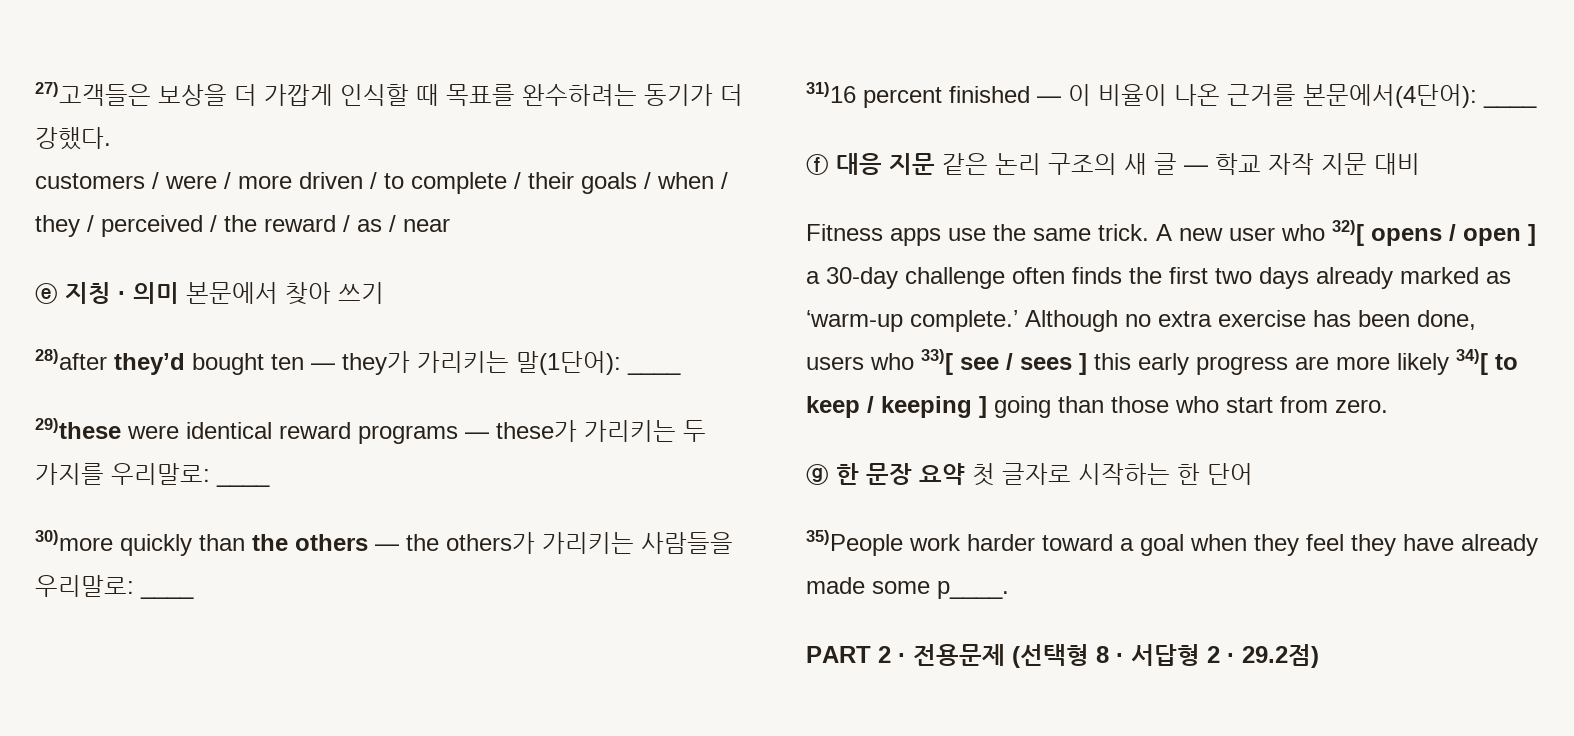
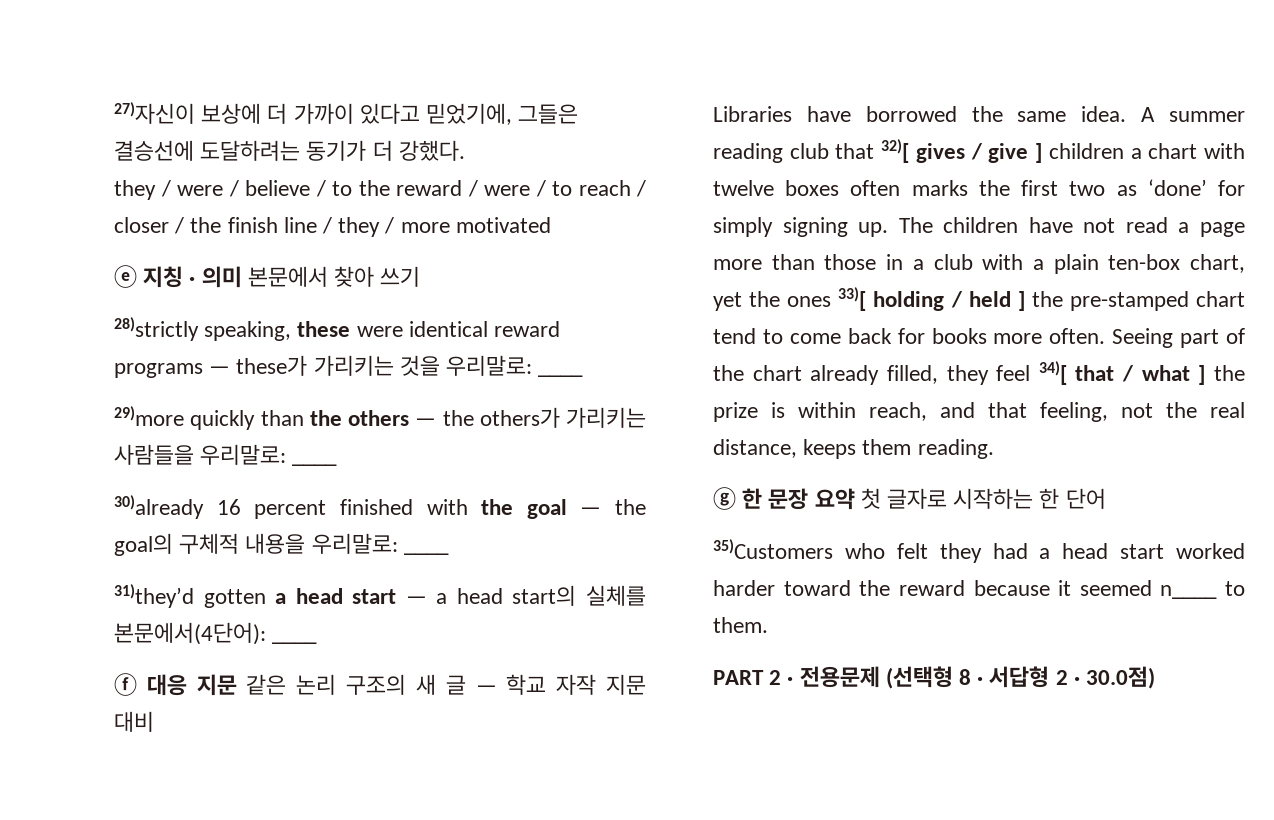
- 27)고객들은 보상을 더 가깝게 인식할 때 목표를 완수하려는 동기가 더 강했다.
+ 27)자신이 보상에 더 가까이 있다고 믿었기에, 그들은 결승선에 도달하려는 동기가 더 강했다.
- customers / were / more driven / to complete / their goals / when / they / perceived / the reward / as / near
+ they / were / believe / to the reward / were / to reach / closer / the finish line / they / more motivated
- 28)after they’d bought ten — they가 가리키는 말(1단어): ____
- 29)these were identical reward programs — these가 가리키는 두 가지를 우리말로: ____
- 30)more quickly than the others — the others가 가리키는 사람들을 우리말로: ____
+ 28)strictly speaking, these were identical reward programs — these가 가리키는 것을 우리말로: ____
+ 29)more quickly than the others — the others가 가리키는 사람들을 우리말로: ____
- 31)16 percent finished — 이 비율이 나온 근거를 본문에서(4단어): ____
+ 30)already 16 percent finished with the goal — the goal의 구체적 내용을 우리말로: ____
+ 31)they’d gotten a head start — a head start의 실체를 본문에서(4단어): ____
- Fitness apps use the same trick. A new user who 32)[ opens / open ] a 30-day challenge often finds the first two days already marked as ‘warm-up complete.’ Although no extra exercise has been done, users who 33)[ see / sees ] this early progress are more likely 34)[ to keep / keeping ] going than those who start from zero.
+ Libraries have borrowed the same idea. A summer reading club that 32)[ gives / give ] children a chart with twelve boxes often marks the first two as ‘done’ for simply signing up. The children have not read a page more than those in a club with a plain ten-box chart, yet the ones 33)[ holding / held ] the pre-stamped chart tend to come back for books more often. Seeing part of the chart already filled, they feel 34)[ that / what ] the prize is within reach, and that feeling, not the real distance, keeps them reading.
- 35)People work harder toward a goal when they feel they have already made some p____.
+ 35)Customers who felt they had a head start worked harder toward the reward because it seemed n____ to them.
- PART 2 · 전용문제 (선택형 8 · 서답형 2 · 29.2점)
+ PART 2 · 전용문제 (선택형 8 · 서답형 2 · 30.0점)

